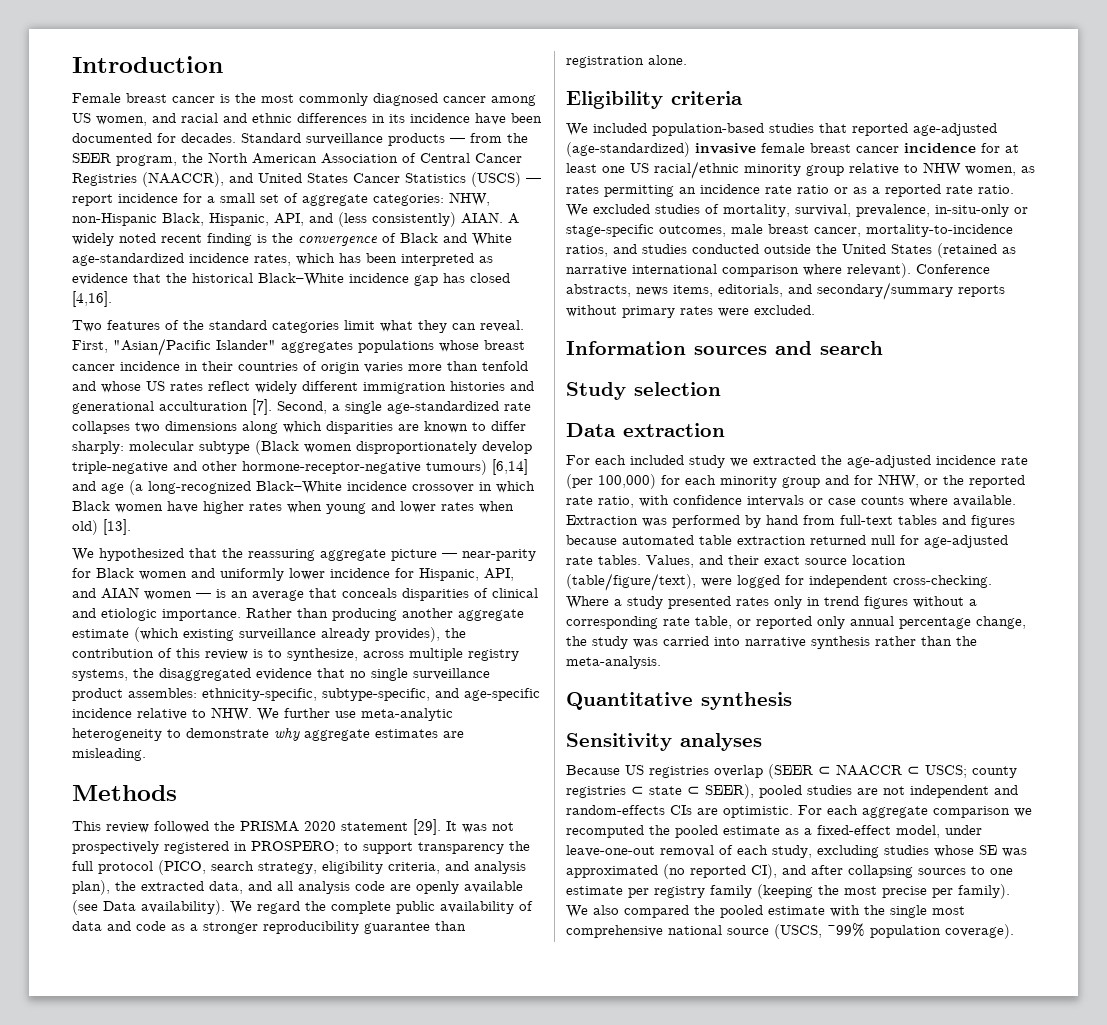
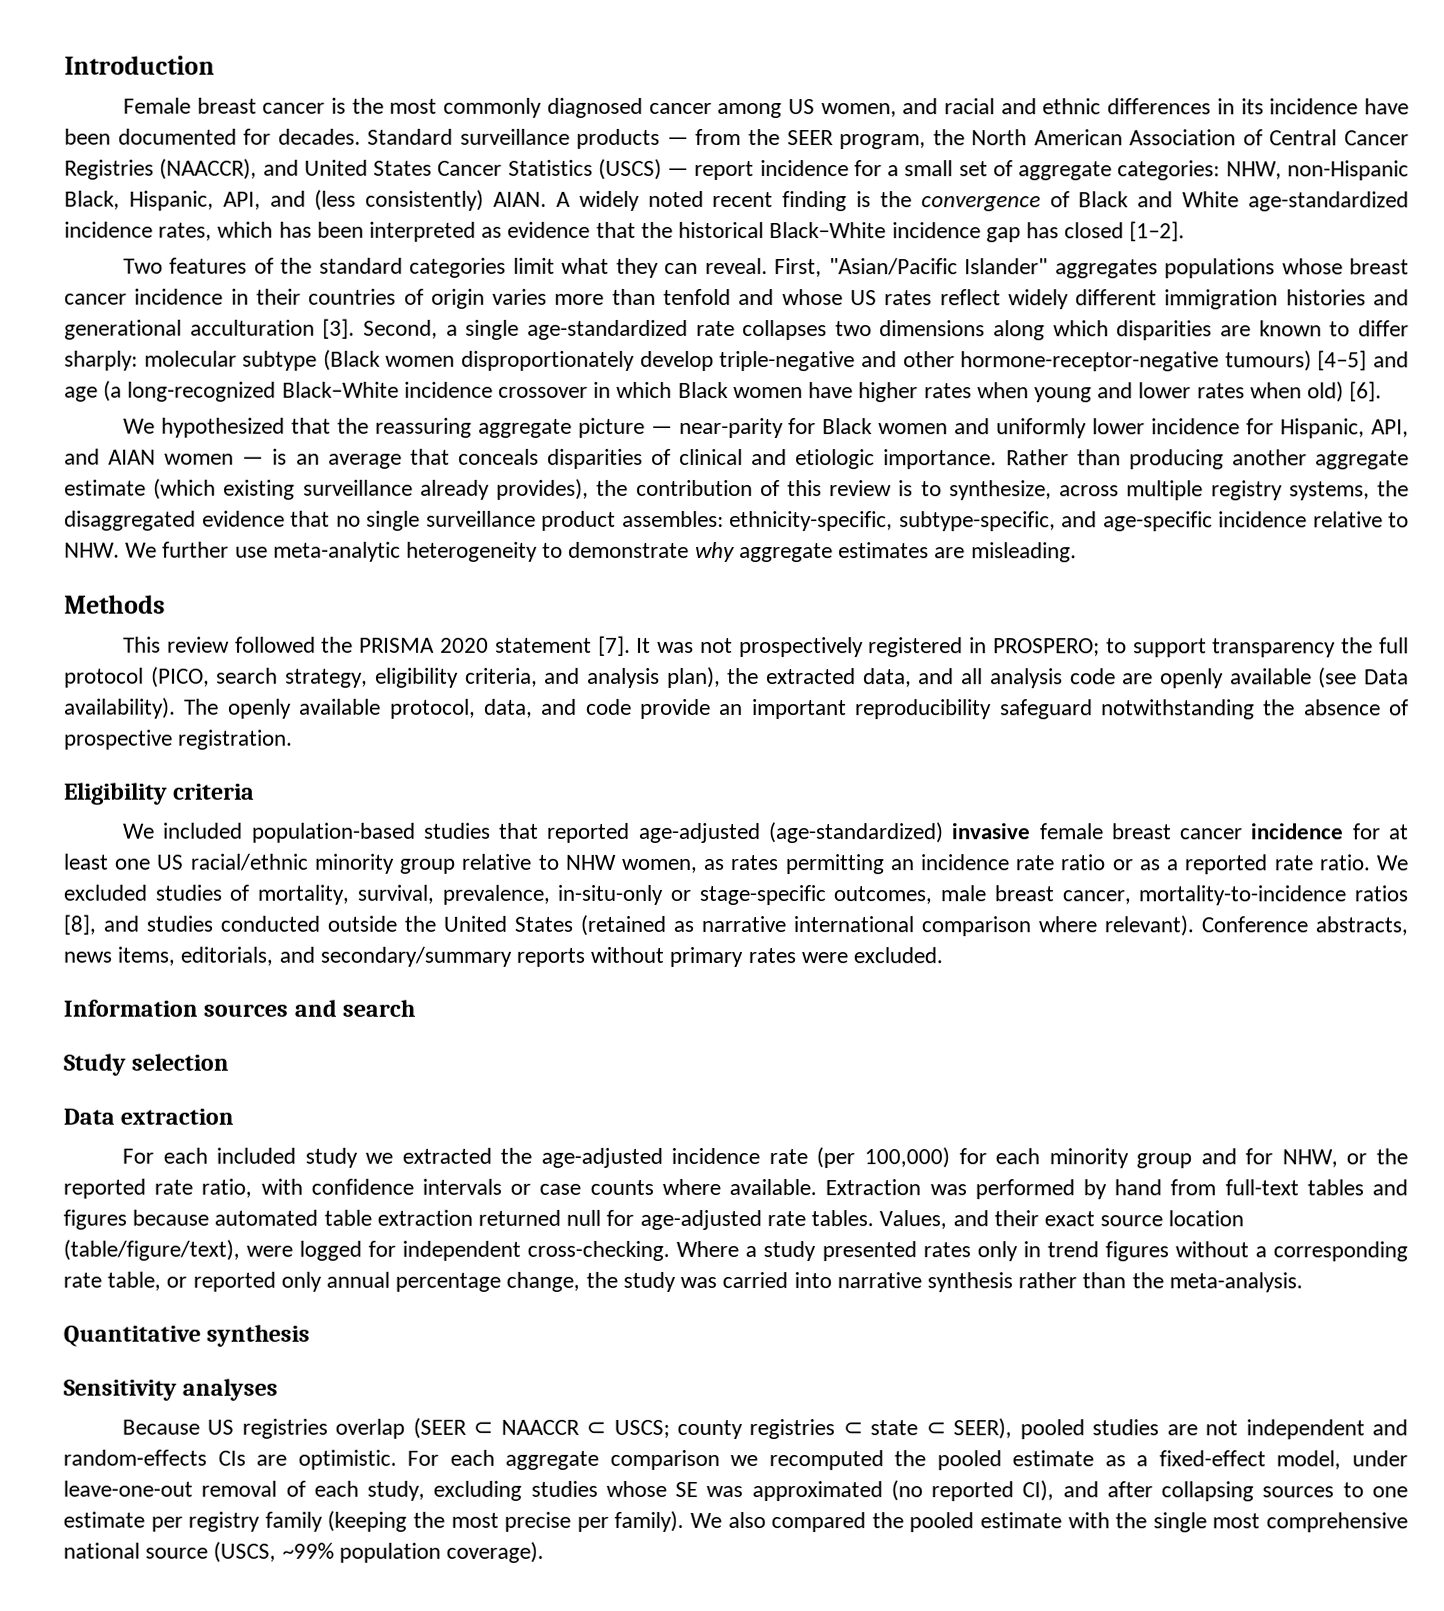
- A widely noted recent finding is the convergence of Black and White age-standardized incidence rates, which has been interpreted as evidence that the historical Black–White incidence gap has closed [4,16].
+ A widely noted recent finding is the convergence of Black and White age-standardized incidence rates, which has been interpreted as evidence that the historical Black–White incidence gap has closed [1–2].
- First, "Asian/Pacific Islander" aggregates populations whose breast cancer incidence in their countries of origin varies more than tenfold and whose US rates reflect widely different immigration histories and generational acculturation [7].
+ First, "Asian/Pacific Islander" aggregates populations whose breast cancer incidence in their countries of origin varies more than tenfold and whose US rates reflect widely different immigration histories and generational acculturation [3].
- Second, a single age-standardized rate collapses two dimensions along which disparities are known to differ sharply: molecular subtype (Black women disproportionately develop triple-negative and other hormone-receptor-negative tumours) [6,14] and age (a long-recognized Black–White incidence crossover in which Black women have higher rates when young and lower rates when old) [13].
+ Second, a single age-standardized rate collapses two dimensions along which disparities are known to differ sharply: molecular subtype (Black women disproportionately develop triple-negative and other hormone-receptor-negative tumours) [4–5] and age (a long-recognized Black–White incidence crossover in which Black women have higher rates when young and lower rates when old) [6].
- This review followed the PRISMA 2020 statement [29].
+ This review followed the PRISMA 2020 statement [7].
- We regard the complete public availability of data and code as a stronger reproducibility guarantee than registration alone.
+ The openly available protocol, data, and code provide an important reproducibility safeguard notwithstanding the absence of prospective registration.
- We excluded studies of mortality, survival, prevalence, in-situ-only or stage-specific outcomes, male breast cancer, mortality-to-incidence ratios, and studies conducted outside the United States (retained as narrative international comparison where relevant).
+ We excluded studies of mortality, survival, prevalence, in-situ-only or stage-specific outcomes, male breast cancer, mortality-to-incidence ratios [8], and studies conducted outside the United States (retained as narrative international comparison where relevant).

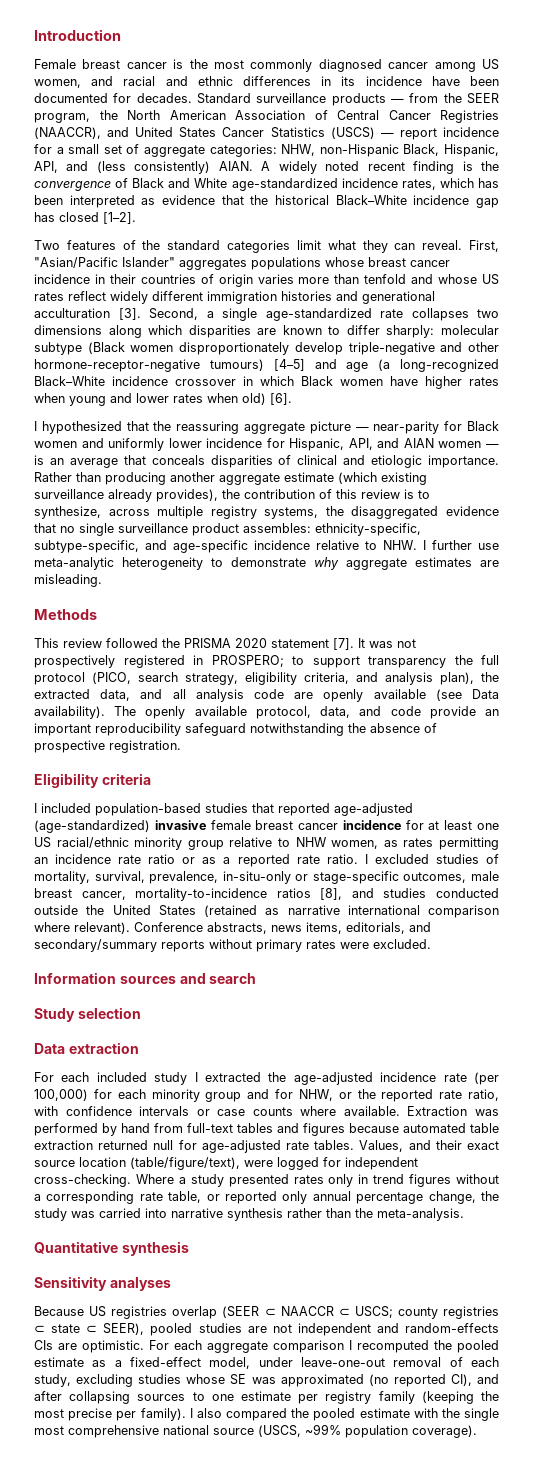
- We hypothesized that the reassuring aggregate picture — near-parity for Black women and uniformly lower incidence for Hispanic, API, and AIAN women — is an average that conceals disparities of clinical and etiologic importance.
+ I hypothesized that the reassuring aggregate picture — near-parity for Black women and uniformly lower incidence for Hispanic, API, and AIAN women — is an average that conceals disparities of clinical and etiologic importance.
- Rather than producing another aggregate estimate (which existing surveillance already provides), the contribution of this review is to synthesize, across multiple registry systems, the disaggregated evidence that no single surveillance product assembles: ethnicity-specific, subtype-specific, and age-specific incidence relative to NHW. We further use meta-analytic heterogeneity to demonstrate why aggregate estimates are misleading.
+ Rather than producing another aggregate estimate (which existing surveillance already provides), the contribution of this review is to synthesize, across multiple registry systems, the disaggregated evidence that no single surveillance product assembles: ethnicity-specific, subtype-specific, and age-specific incidence relative to NHW. I further use meta-analytic heterogeneity to demonstrate why aggregate estimates are misleading.
- We included population-based studies that reported age-adjusted (age-standardized) invasive female breast cancer incidence for at least one US racial/ethnic minority group relative to NHW women, as rates permitting an incidence rate ratio or as a reported rate ratio.
+ I included population-based studies that reported age-adjusted (age-standardized) invasive female breast cancer incidence for at least one US racial/ethnic minority group relative to NHW women, as rates permitting an incidence rate ratio or as a reported rate ratio.
- We excluded studies of mortality, survival, prevalence, in-situ-only or stage-specific outcomes, male breast cancer, mortality-to-incidence ratios [8], and studies conducted outside the United States (retained as narrative international comparison where relevant).
+ I excluded studies of mortality, survival, prevalence, in-situ-only or stage-specific outcomes, male breast cancer, mortality-to-incidence ratios [8], and studies conducted outside the United States (retained as narrative international comparison where relevant).
- For each included study we extracted the age-adjusted incidence rate (per 100,000) for each minority group and for NHW, or the reported rate ratio, with confidence intervals or case counts where available.
+ For each included study I extracted the age-adjusted incidence rate (per 100,000) for each minority group and for NHW, or the reported rate ratio, with confidence intervals or case counts where available.
- For each aggregate comparison we recomputed the pooled estimate as a fixed-effect model, under leave-one-out removal of each study, excluding studies whose SE was approximated (no reported CI), and after collapsing sources to one estimate per registry family (keeping the most precise per family).
+ For each aggregate comparison I recomputed the pooled estimate as a fixed-effect model, under leave-one-out removal of each study, excluding studies whose SE was approximated (no reported CI), and after collapsing sources to one estimate per registry family (keeping the most precise per family).
- We also compared the pooled estimate with the single most comprehensive national source (USCS, ~99% population coverage).
+ I also compared the pooled estimate with the single most comprehensive national source (USCS, ~99% population coverage).

